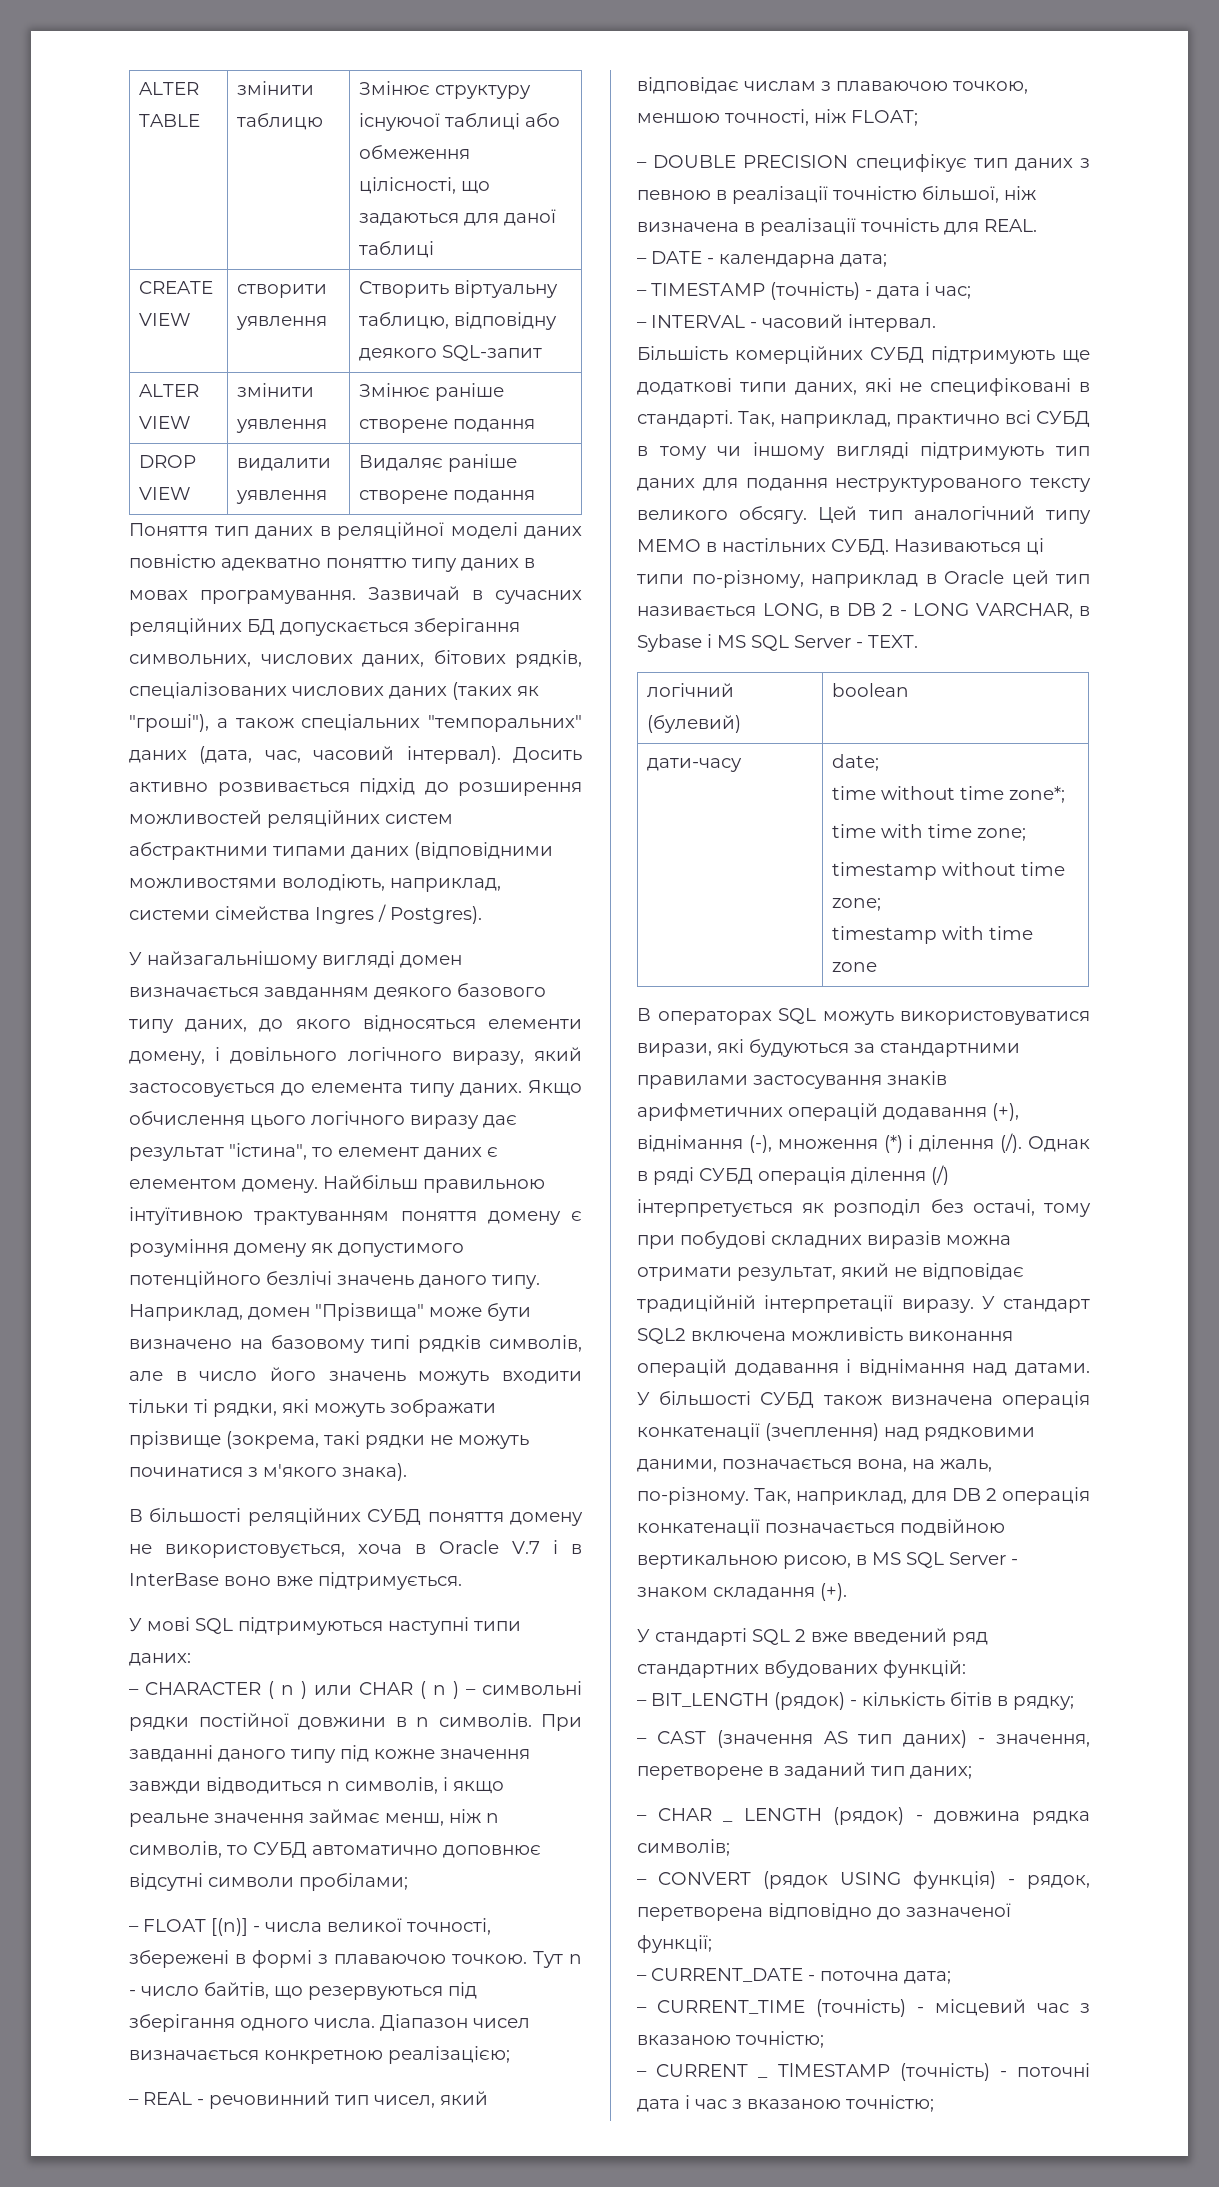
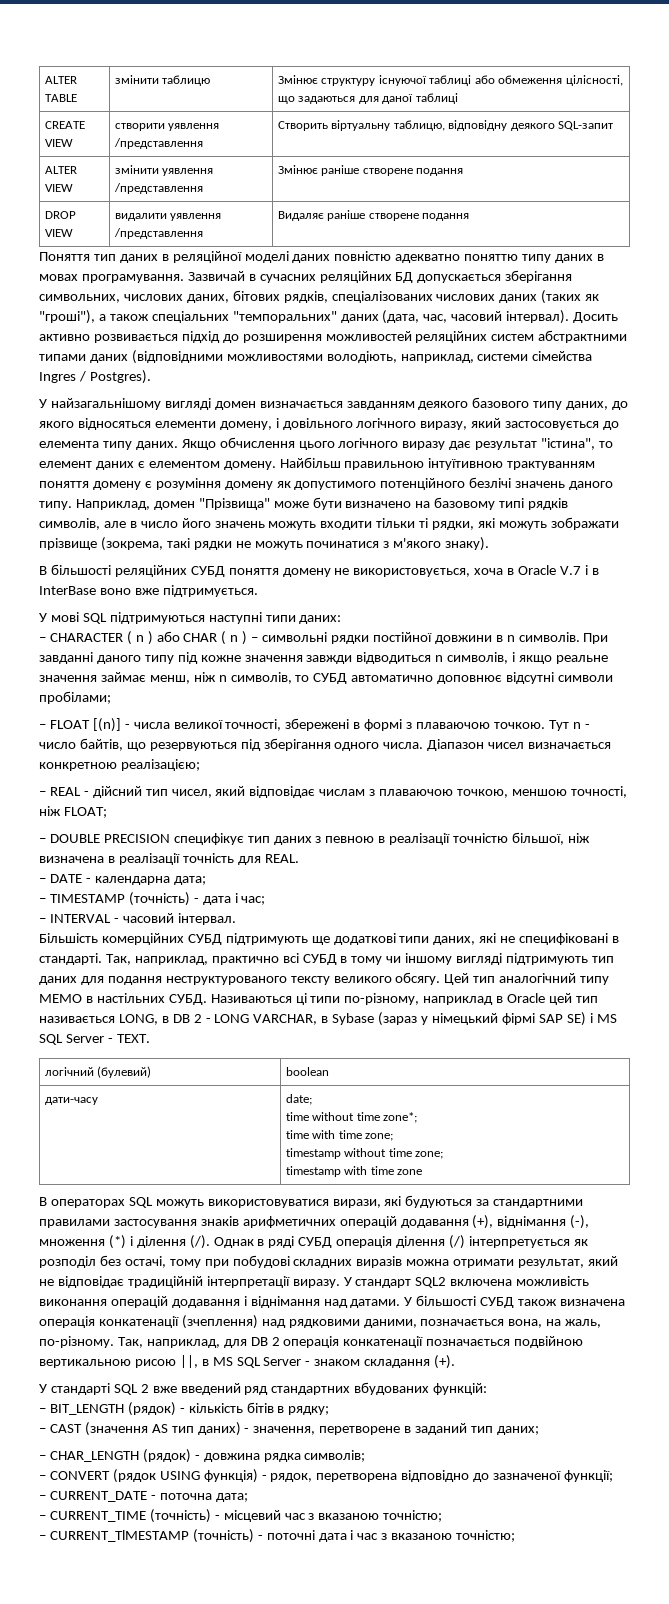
- CREATE VIEW | створити уявлення | Створить віртуальну таблицю, відповідну деякого SQL-запит
+ CREATE VIEW | створити уявлення /представлення | Створить віртуальну таблицю, відповідну деякого SQL-запит
- ALTER VIEW | змінити уявлення | Змінює раніше створене подання
+ ALTER VIEW | змінити уявлення /представлення | Змінює раніше створене подання
- DROP VIEW | видалити уявлення | Видаляє раніше створене подання
+ DROP VIEW | видалити уявлення /представлення | Видаляє раніше створене подання
- Наприклад, домен "Прізвища" може бути визначено на базовому типі рядків символів, але в число його значень можуть входити тільки ті рядки, які можуть зображати прізвище (зокрема, такі рядки не можуть починатися з м'якого знака).
+ Наприклад, домен "Прізвища" може бути визначено на базовому типі рядків символів, але в число його значень можуть входити тільки ті рядки, які можуть зображати прізвище (зокрема, такі рядки не можуть починатися з м'якого знаку).
- – CHARACTER ( n ) или CHAR ( n ) – символьні рядки постійної довжини в n символів.
+ – CHARACTER ( n ) або CHAR ( n ) – символьні рядки постійної довжини в n символів.
- – REAL - речовинний тип чисел, який відповідає числам з плаваючою точкою, меншою точності, ніж FLOAT;
+ – REAL - дійсний тип чисел, який відповідає числам з плаваючою точкою, меншою точності, ніж FLOAT;
- Називаються ці типи по-різному, наприклад в Oracle цей тип називається LONG, в DB 2 - LONG VARCHAR, в Sybase і MS SQL Server - TEXT.
+ Називаються ці типи по-різному, наприклад в Oracle цей тип називається LONG, в DB 2 - LONG VARCHAR, в Sybase (зараз у німецький фірмі SAP SE) і MS SQL Server - TEXT.
- Так, наприклад, для DB 2 операція конкатенації позначається подвійною вертикальною рисою, в MS SQL Server - знаком складання (+).
+ Так, наприклад, для DB 2 операція конкатенації позначається подвійною вертикальною рисою ||, в MS SQL Server - знаком складання (+).
- – CHAR _ LENGTH (рядок) - довжина рядка символів;
+ – CHAR_LENGTH (рядок) - довжина рядка символів;
- – CURRENT _ TlMESTAMP (точність) - поточні дата і час з вказаною точністю;
+ – CURRENT_TlMESTAMP (точність) - поточні дата і час з вказаною точністю;

